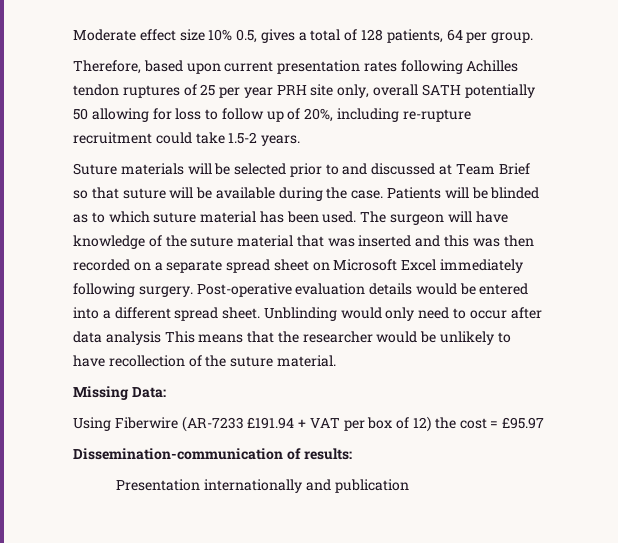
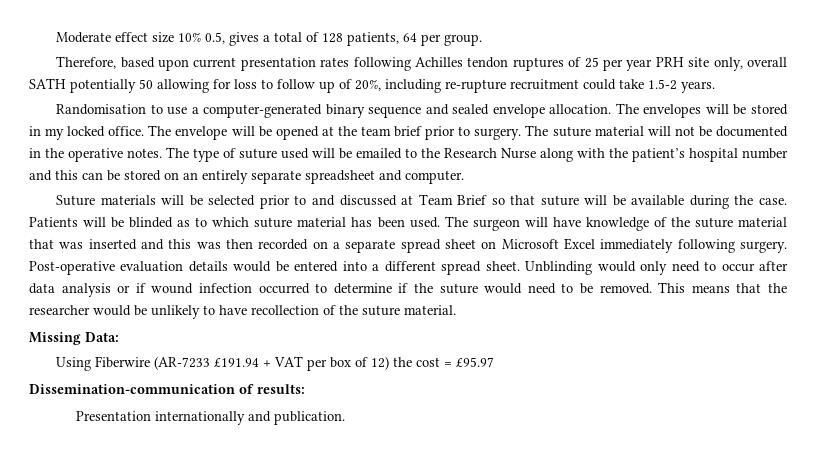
+ Randomisation to use a computer-generated binary sequence and sealed envelope allocation. The envelopes will be stored in my locked office. The envelope will be opened at the team brief prior to surgery. The suture material will not be documented in the operative notes. The type of suture used will be emailed to the Research Nurse along with the patient’s hospital number and this can be stored on an entirely separate spreadsheet and computer.
- Unblinding would only need to occur after data analysis This means that the researcher would be unlikely to have recollection of the suture material.
+ Unblinding would only need to occur after data analysis or if wound infection occurred to determine if the suture would need to be removed. This means that the researcher would be unlikely to have recollection of the suture material.
- Presentation internationally and publication
+ Presentation internationally and publication.

